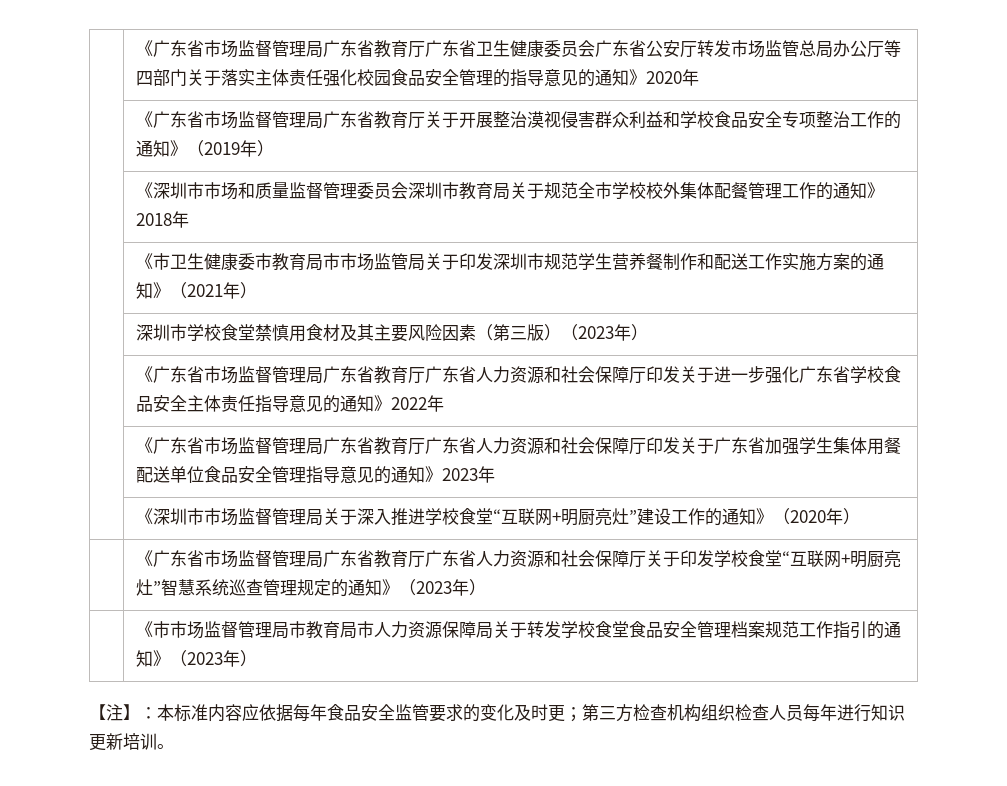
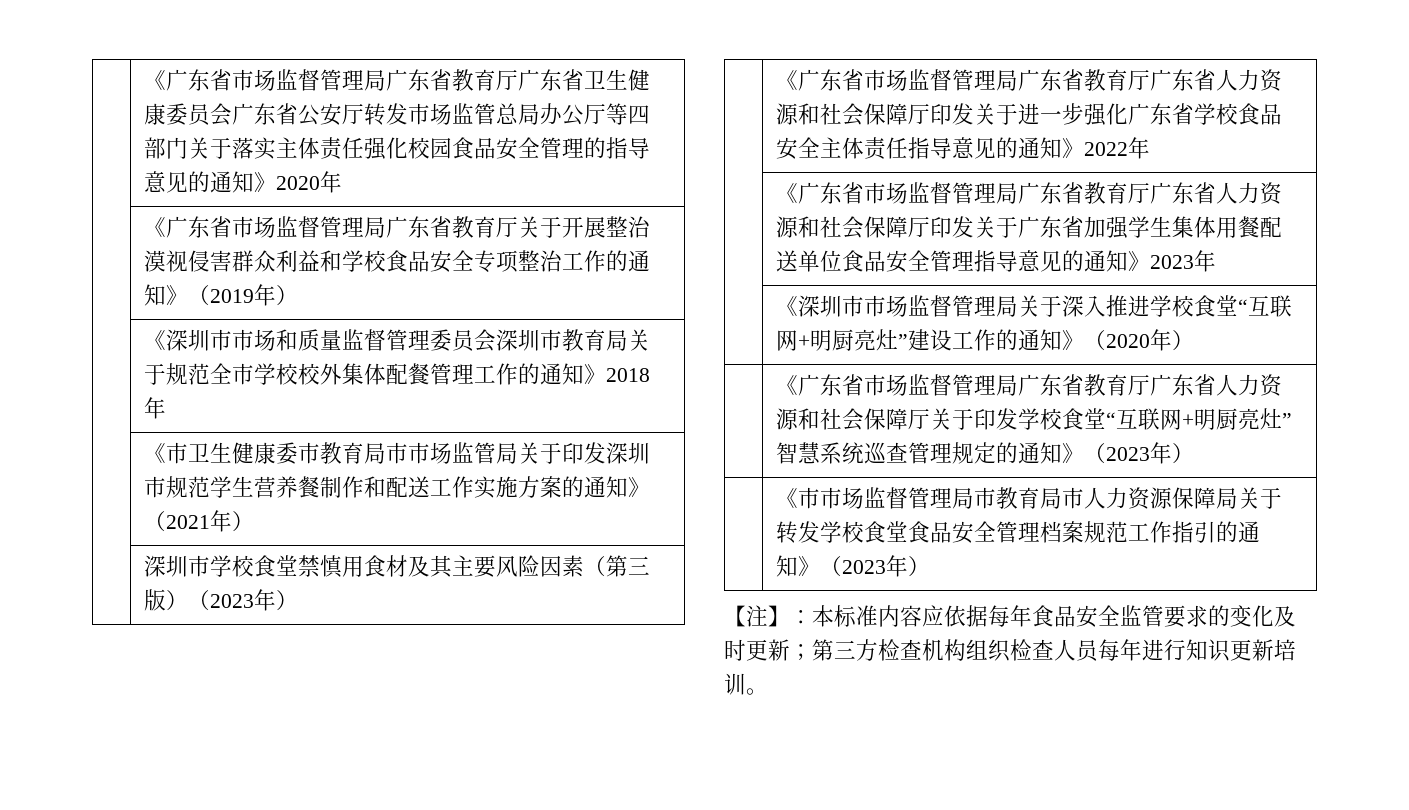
- 【注】：本标准内容应依据每年食品安全监管要求的变化及时更；第三方检查机构组织检查人员每年进行知识更新培训。
+ 【注】：本标准内容应依据每年食品安全监管要求的变化及时更新；第三方检查机构组织检查人员每年进行知识更新培训。

